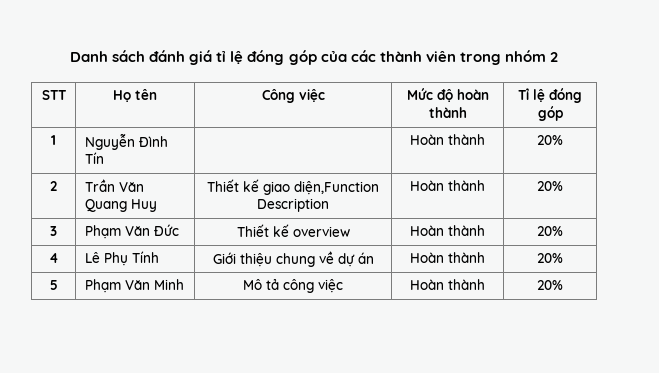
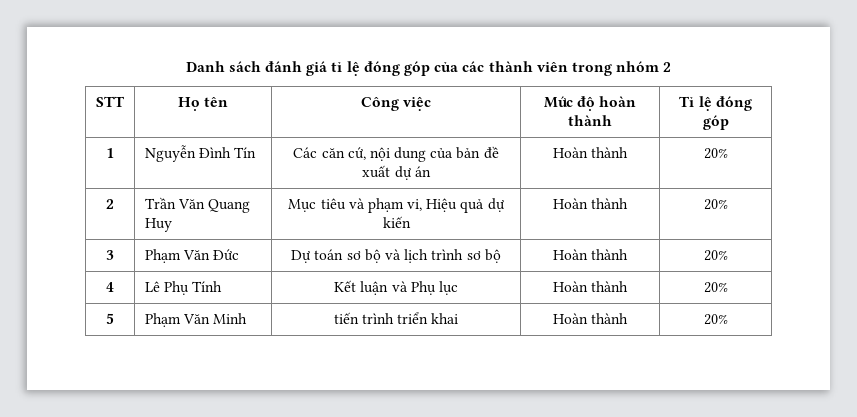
- 1 | Nguyễn Đình Tín | | Hoàn thành | 20%
+ 1 | Nguyễn Đình Tín | Các căn cứ, nội dung của bản đề xuất dự án | Hoàn thành | 20%
- 2 | Trần Văn Quang Huy | Thiết kế giao diện,Function Description | Hoàn thành | 20%
+ 2 | Trần Văn Quang Huy | Mục tiêu và phạm vi, Hiệu quả dự kiến | Hoàn thành | 20%
- 3 | Phạm Văn Đức | Thiết kế overview | Hoàn thành | 20%
+ 3 | Phạm Văn Đức | Dự toán sơ bộ và lịch trình sơ bộ | Hoàn thành | 20%
- 4 | Lê Phụ Tính | Giới thiệu chung về dự án | Hoàn thành | 20%
+ 4 | Lê Phụ Tính | Kết luận và Phụ lục | Hoàn thành | 20%
- 5 | Phạm Văn Minh | Mô tả công việc | Hoàn thành | 20%
+ 5 | Phạm Văn Minh | tiến trình triển khai | Hoàn thành | 20%

